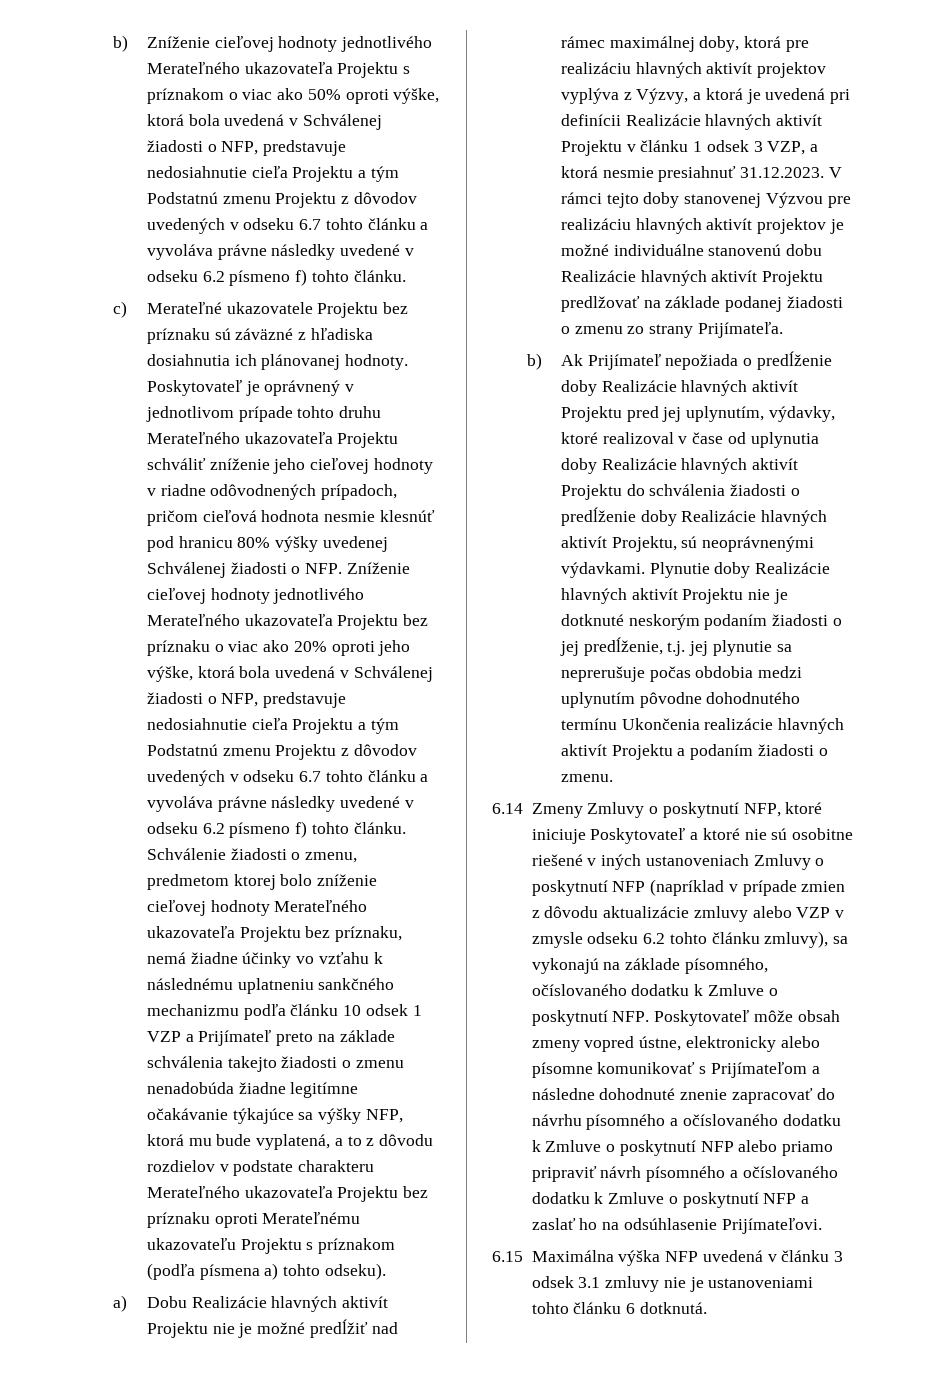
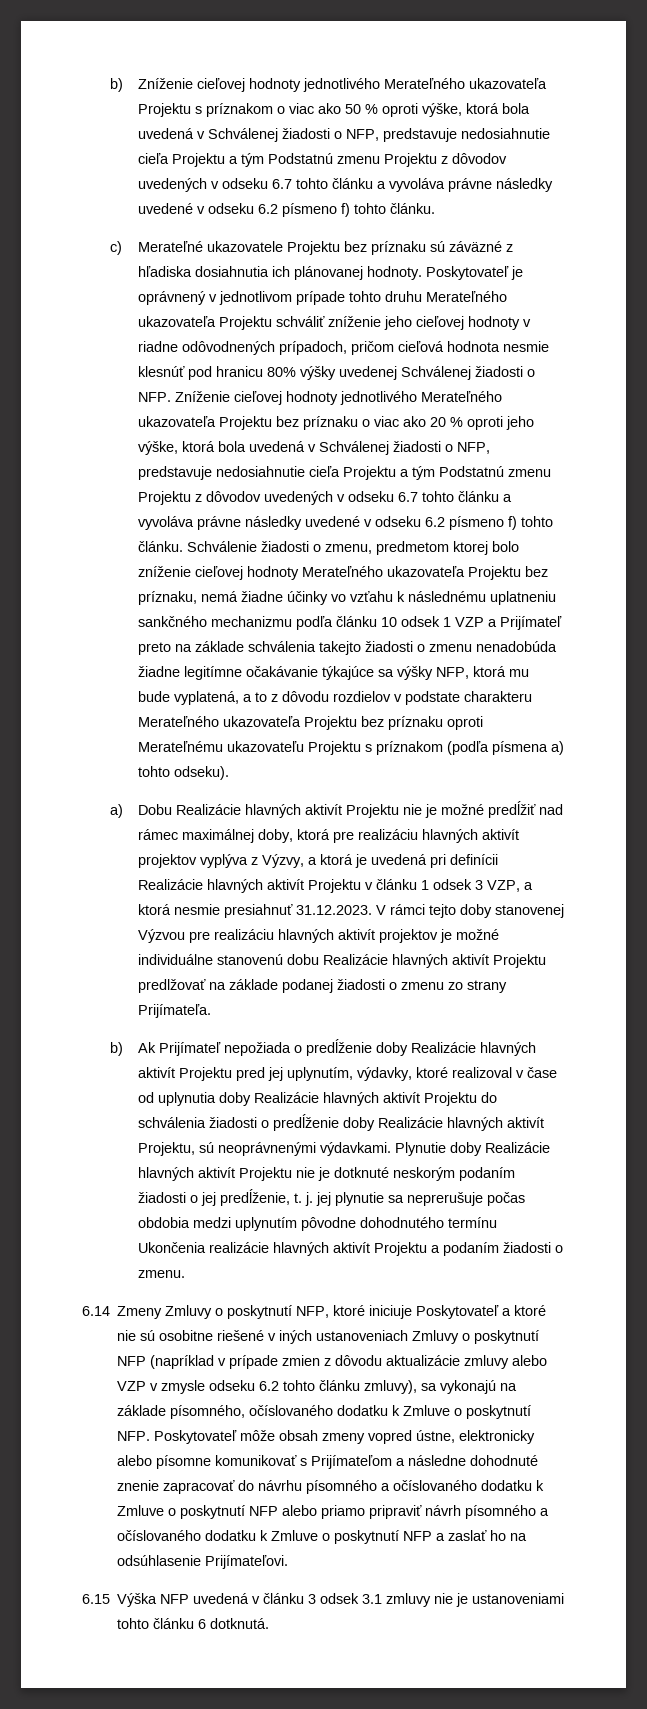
- b) Zníženie cieľovej hodnoty jednotlivého Merateľného ukazovateľa Projektu s príznakom o viac ako 50% oproti výške, ktorá bola uvedená v Schválenej žiadosti o NFP, predstavuje nedosiahnutie cieľa Projektu a tým Podstatnú zmenu Projektu z dôvodov uvedených v odseku 6.7 tohto článku a vyvoláva právne následky uvedené v odseku 6.2 písmeno f) tohto článku.
+ b) Zníženie cieľovej hodnoty jednotlivého Merateľného ukazovateľa Projektu s príznakom o viac ako 50 % oproti výške, ktorá bola uvedená v Schválenej žiadosti o NFP, predstavuje nedosiahnutie cieľa Projektu a tým Podstatnú zmenu Projektu z dôvodov uvedených v odseku 6.7 tohto článku a vyvoláva právne následky uvedené v odseku 6.2 písmeno f) tohto článku.
- Poskytovateľ je oprávnený v jednotlivom prípade tohto druhu Merateľného ukazovateľa Projektu schváliť zníženie jeho cieľovej hodnoty v riadne odôvodnených prípadoch, pričom cieľová hodnota nesmie klesnúť pod hranicu 80% výšky uvedenej Schválenej žiadosti o NFP. Zníženie cieľovej hodnoty jednotlivého Merateľného ukazovateľa Projektu bez príznaku o viac ako 20% oproti jeho výške, ktorá bola uvedená v Schválenej žiadosti o NFP, predstavuje nedosiahnutie cieľa Projektu a tým Podstatnú zmenu Projektu z dôvodov uvedených v odseku 6.7 tohto článku a vyvoláva právne následky uvedené v odseku 6.2 písmeno f) tohto článku.
+ Poskytovateľ je oprávnený v jednotlivom prípade tohto druhu Merateľného ukazovateľa Projektu schváliť zníženie jeho cieľovej hodnoty v riadne odôvodnených prípadoch, pričom cieľová hodnota nesmie klesnúť pod hranicu 80% výšky uvedenej Schválenej žiadosti o NFP. Zníženie cieľovej hodnoty jednotlivého Merateľného ukazovateľa Projektu bez príznaku o viac ako 20 % oproti jeho výške, ktorá bola uvedená v Schválenej žiadosti o NFP, predstavuje nedosiahnutie cieľa Projektu a tým Podstatnú zmenu Projektu z dôvodov uvedených v odseku 6.7 tohto článku a vyvoláva právne následky uvedené v odseku 6.2 písmeno f) tohto článku.
- Plynutie doby Realizácie hlavných aktivít Projektu nie je dotknuté neskorým podaním žiadosti o jej predĺženie, t.j. jej plynutie sa neprerušuje počas obdobia medzi uplynutím pôvodne dohodnutého termínu Ukončenia realizácie hlavných aktivít Projektu a podaním žiadosti o zmenu.
+ Plynutie doby Realizácie hlavných aktivít Projektu nie je dotknuté neskorým podaním žiadosti o jej predĺženie, t. j. jej plynutie sa neprerušuje počas obdobia medzi uplynutím pôvodne dohodnutého termínu Ukončenia realizácie hlavných aktivít Projektu a podaním žiadosti o zmenu.
- 6.15 Maximálna výška NFP uvedená v článku 3 odsek 3.1 zmluvy nie je ustanoveniami tohto článku 6 dotknutá.
+ 6.15 Výška NFP uvedená v článku 3 odsek 3.1 zmluvy nie je ustanoveniami tohto článku 6 dotknutá.

